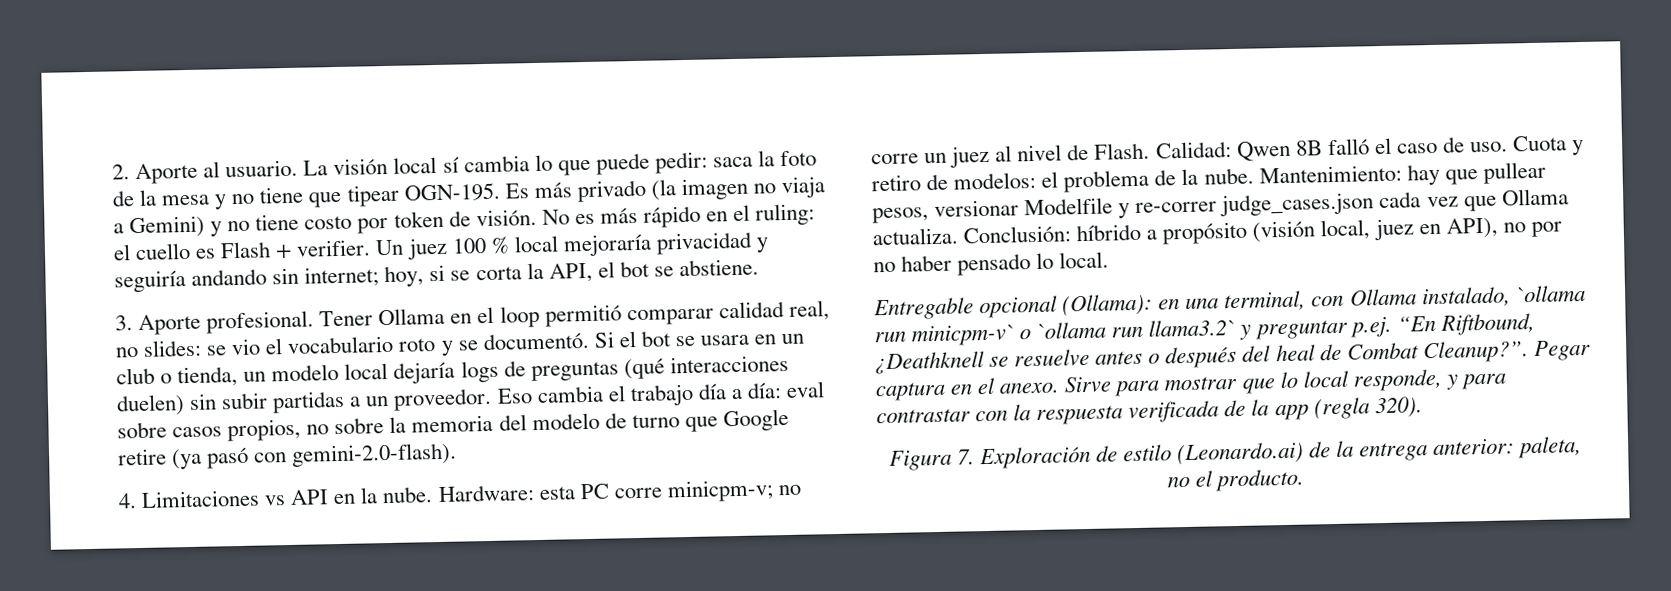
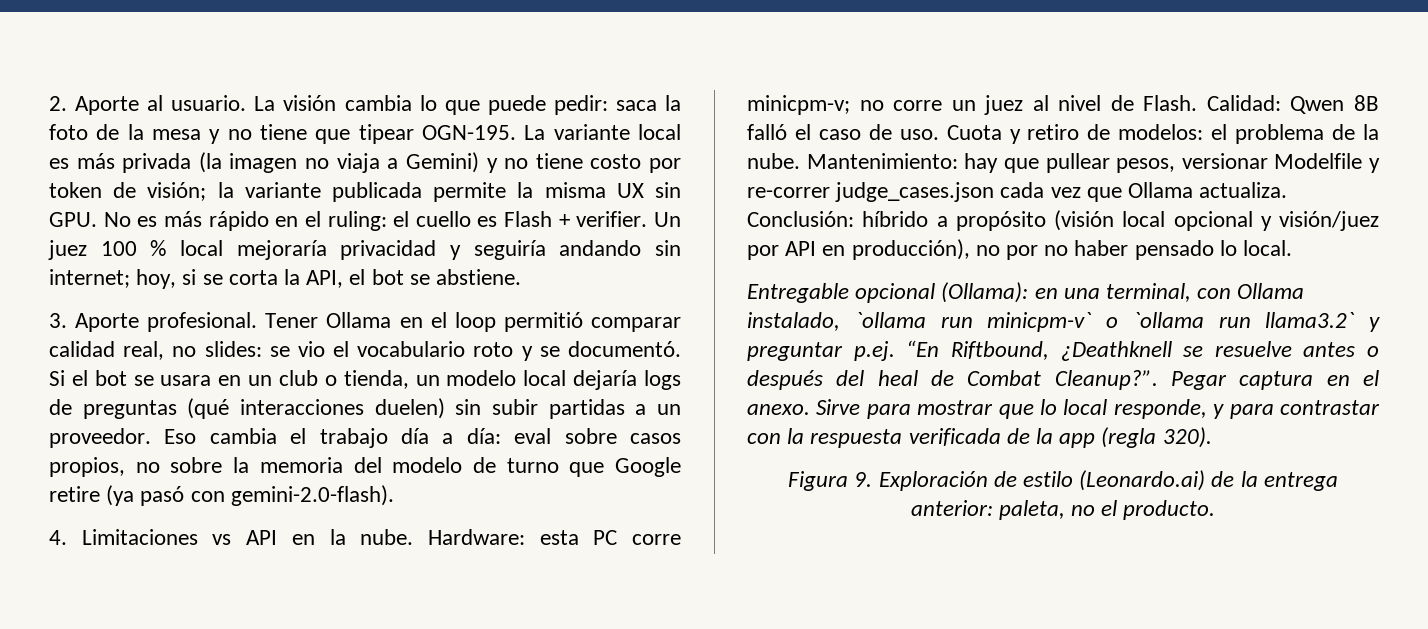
- La visión local sí cambia lo que puede pedir: saca la foto de la mesa y no tiene que tipear OGN-195.
+ La visión cambia lo que puede pedir: saca la foto de la mesa y no tiene que tipear OGN-195.
- Es más privado (la imagen no viaja a Gemini) y no tiene costo por token de visión. No es más rápido en el ruling: el cuello es Flash + verifier.
+ La variante local es más privada (la imagen no viaja a Gemini) y no tiene costo por token de visión; la variante publicada permite la misma UX sin GPU. No es más rápido en el ruling: el cuello es Flash + verifier.
- Conclusión: híbrido a propósito (visión local, juez en API), no por no haber pensado lo local.
+ Conclusión: híbrido a propósito (visión local opcional y visión/juez por API en producción), no por no haber pensado lo local.
- Figura 7. Exploración de estilo (Leonardo.ai) de la entrega anterior: paleta, no el producto.
+ Figura 9. Exploración de estilo (Leonardo.ai) de la entrega anterior: paleta, no el producto.

